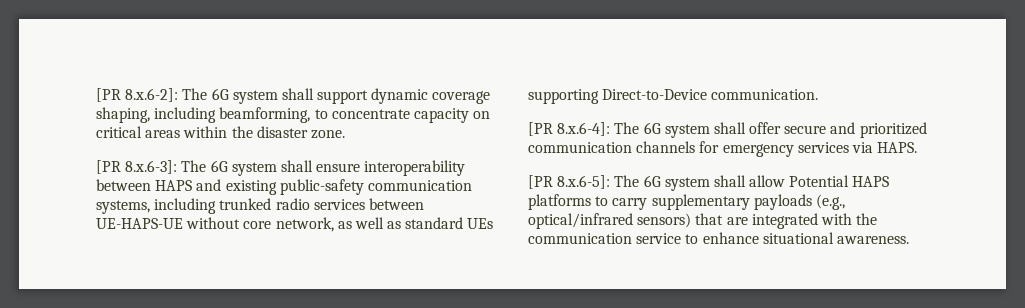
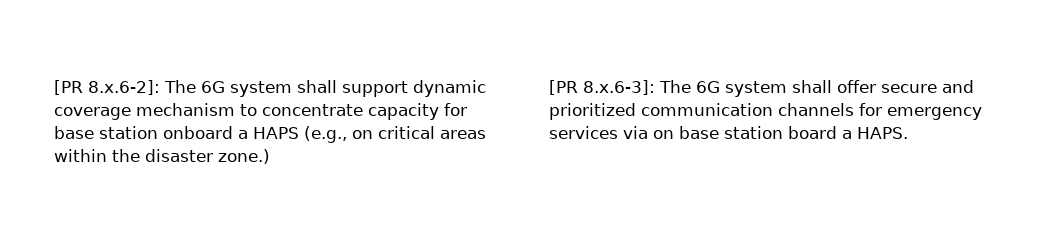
- [PR 8.x.6-2]: The 6G system shall support dynamic coverage shaping, including beamforming, to concentrate capacity on critical areas within the disaster zone.
+ [PR 8.x.6-2]: The 6G system shall support dynamic coverage mechanism to concentrate capacity for base station onboard a HAPS (e.g., on critical areas within the disaster zone.)
- [PR 8.x.6-3]: The 6G system shall ensure interoperability between HAPS and existing public-safety communication systems, including trunked radio services between UE-HAPS-UE without core network, as well as standard UEs supporting Direct-to-Device communication.
- [PR 8.x.6-4]: The 6G system shall offer secure and prioritized communication channels for emergency services via HAPS.
- [PR 8.x.6-5]: The 6G system shall allow Potential HAPS platforms to carry supplementary payloads (e.g., optical/infrared sensors) that are integrated with the communication service to enhance situational awareness.
+ [PR 8.x.6-3]: The 6G system shall offer secure and prioritized communication channels for emergency services via on base station board a HAPS.

